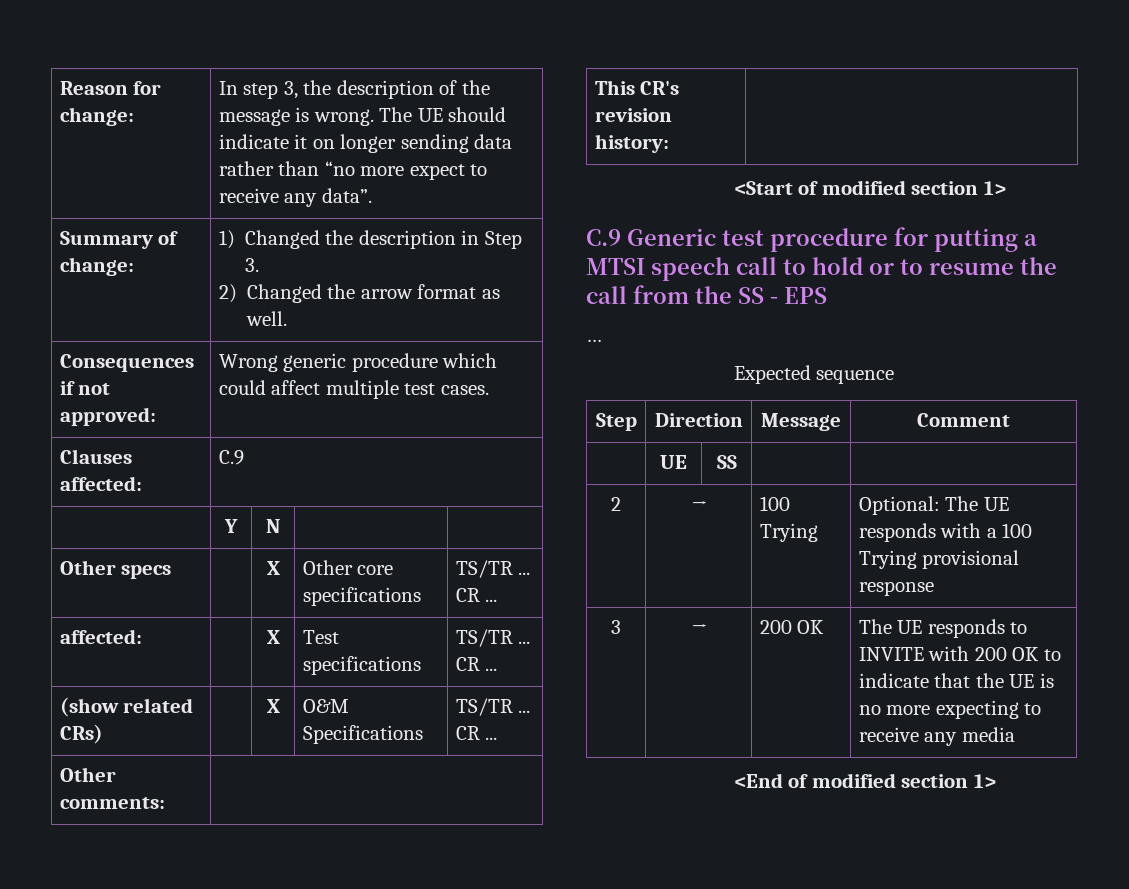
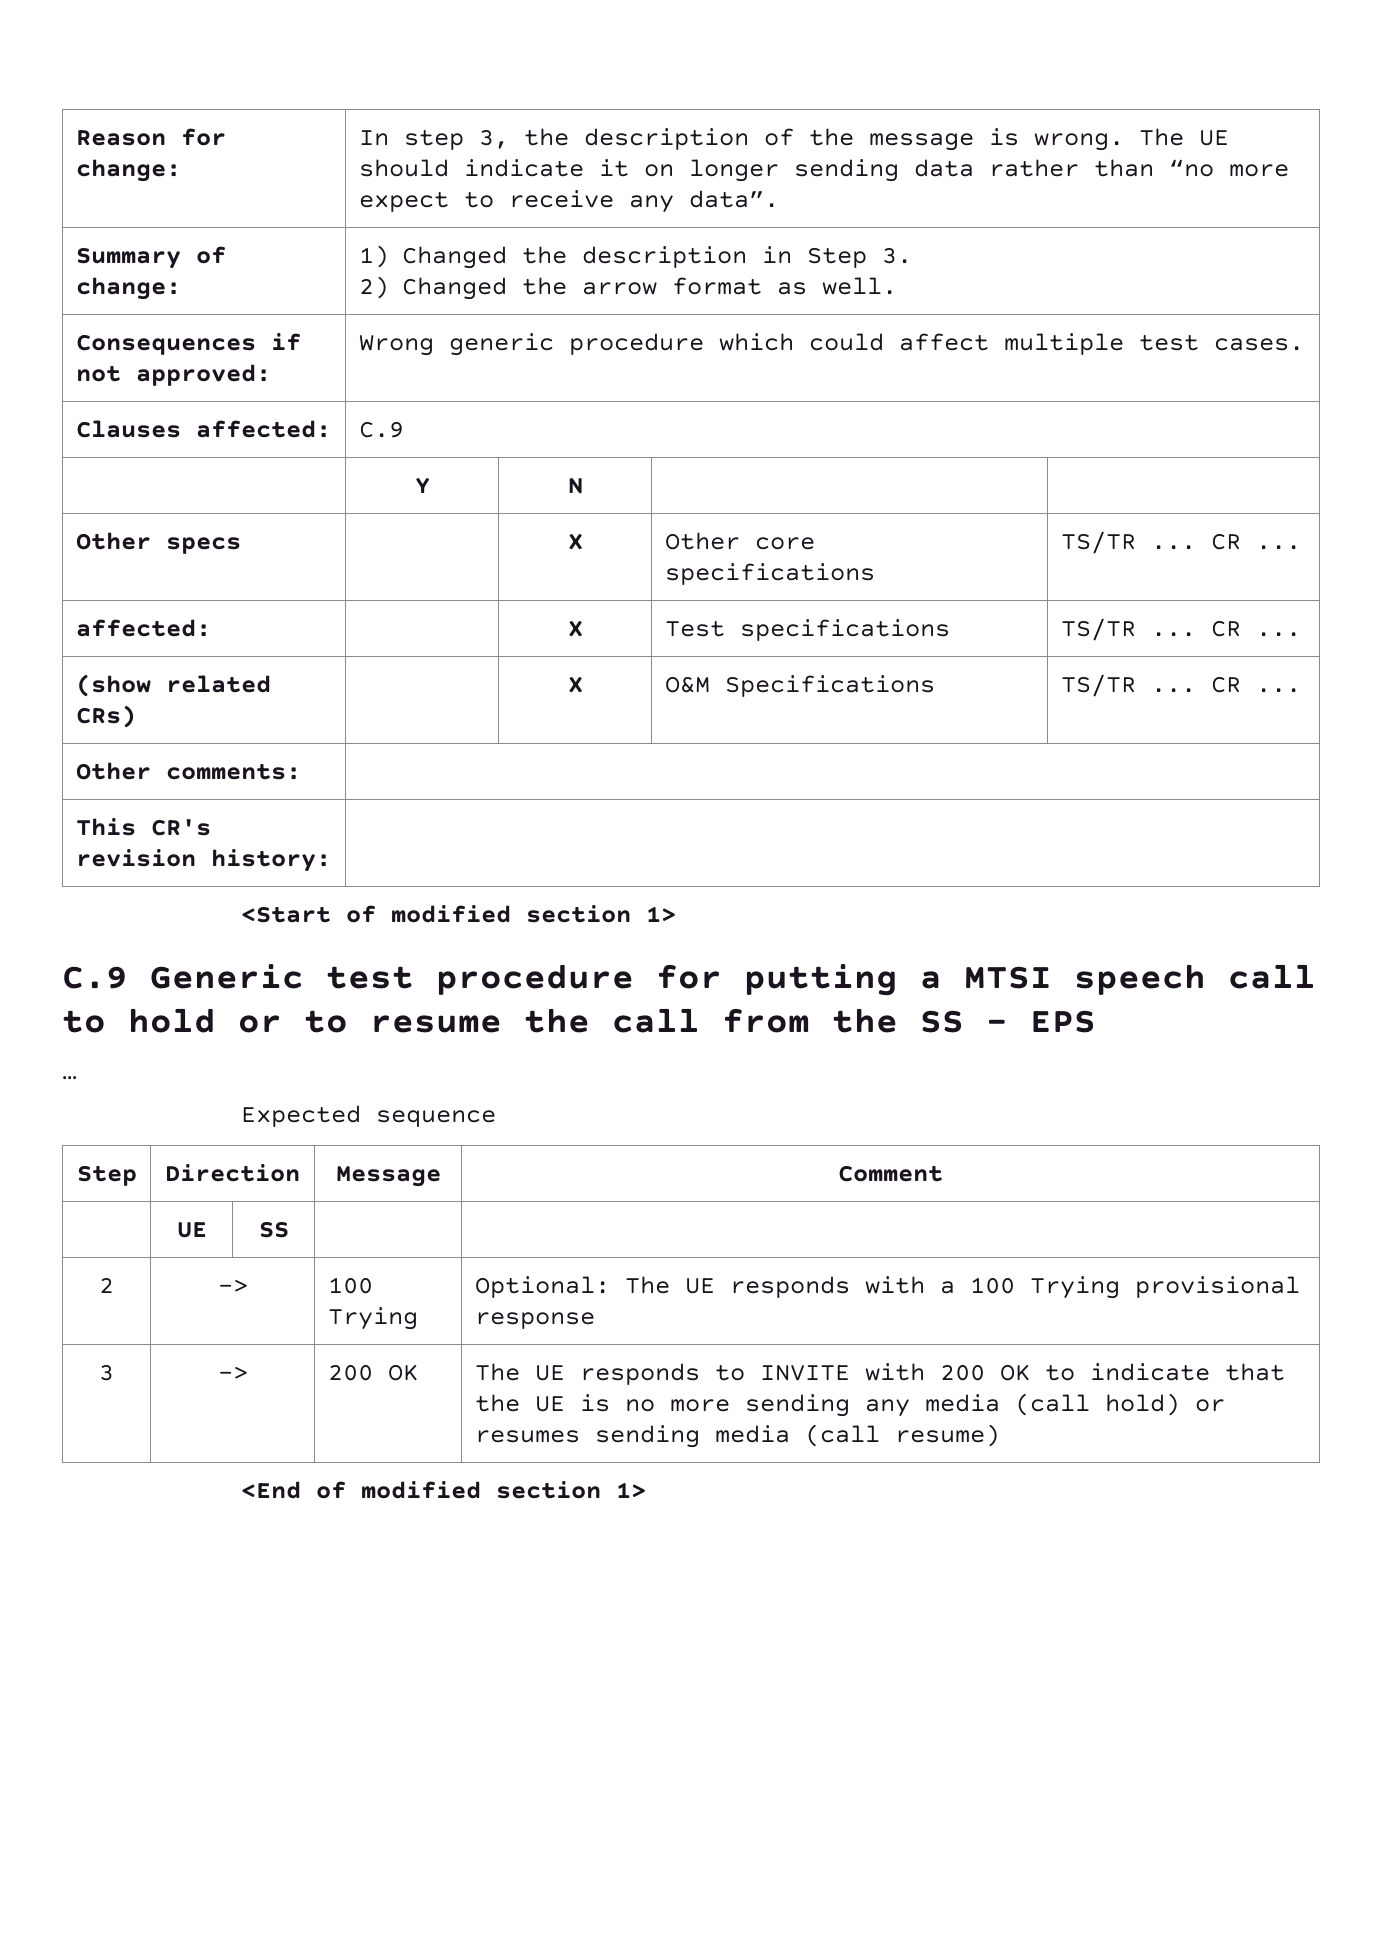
- 2 | → | 100 Trying | Optional: The UE responds with a 100 Trying provisional response
+ 2 | -> | 100 Trying | Optional: The UE responds with a 100 Trying provisional response
- 3 | → | 200 OK | The UE responds to INVITE with 200 OK to indicate that the UE is no more expecting to receive any media
+ 3 | -> | 200 OK | The UE responds to INVITE with 200 OK to indicate that the UE is no more sending any media (call hold) or resumes sending media (call resume)

